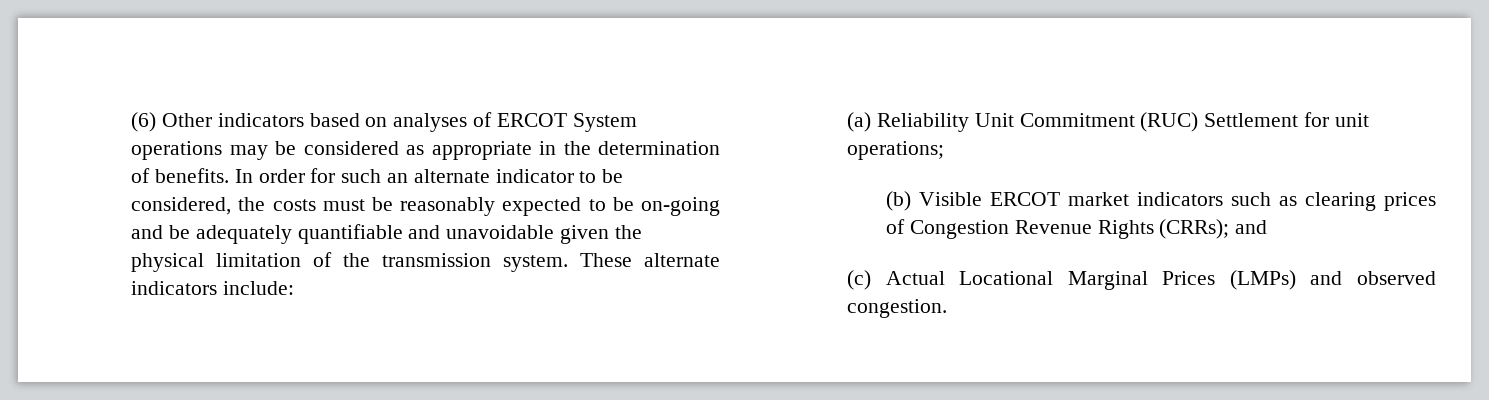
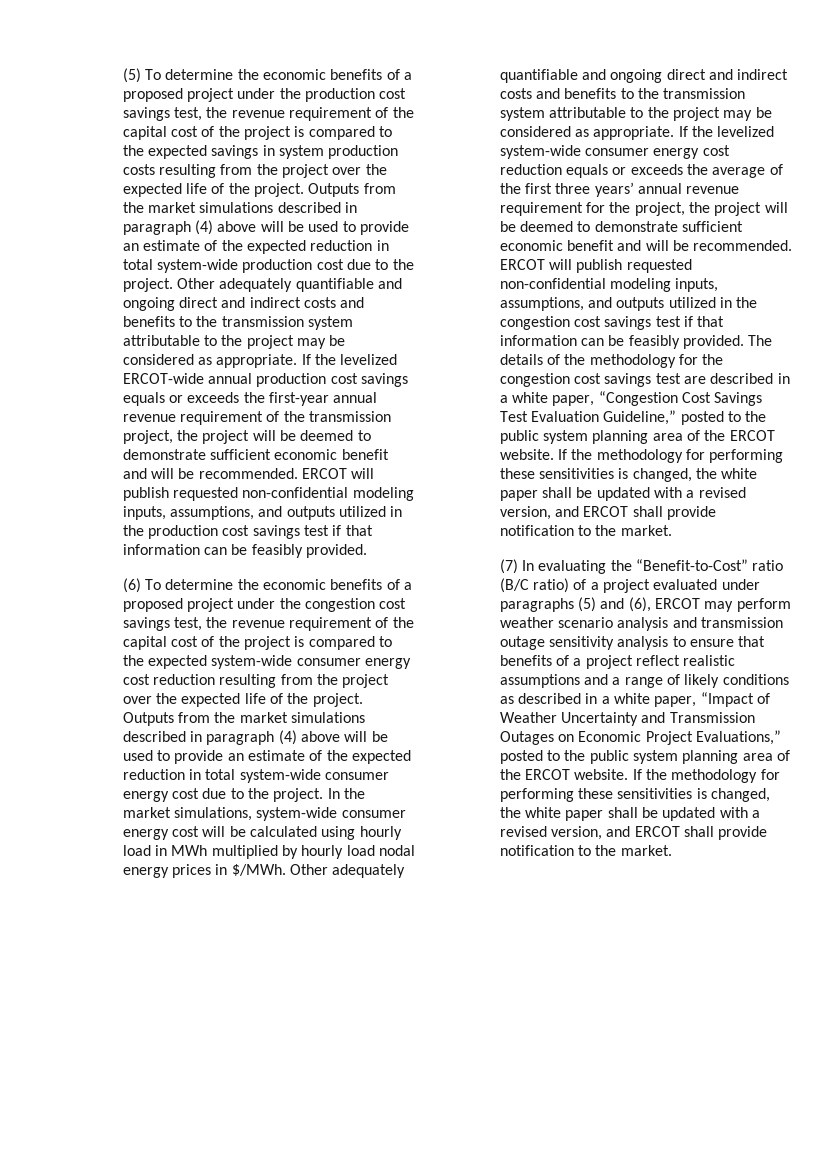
- (6) Other indicators based on analyses of ERCOT System operations may be considered as appropriate in the determination of benefits. In order for such an alternate indicator to be considered, the costs must be reasonably expected to be on-going and be adequately quantifiable and unavoidable given the physical limitation of the transmission system. These alternate indicators include:
- (a) Reliability Unit Commitment (RUC) Settlement for unit operations;
- (b) Visible ERCOT market indicators such as clearing prices of Congestion Revenue Rights (CRRs); and
- (c) Actual Locational Marginal Prices (LMPs) and observed congestion.
+ (5) To determine the economic benefits of a proposed project under the production cost savings test, the revenue requirement of the capital cost of the project is compared to the expected savings in system production costs resulting from the project over the expected life of the project. Outputs from the market simulations described in paragraph (4) above will be used to provide an estimate of the expected reduction in total system-wide production cost due to the project. Other adequately quantifiable and ongoing direct and indirect costs and benefits to the transmission system attributable to the project may be considered as appropriate. If the levelized ERCOT-wide annual production cost savings equals or exceeds the first-year annual revenue requirement of the transmission project, the project will be deemed to demonstrate sufficient economic benefit and will be recommended. ERCOT will publish requested non-confidential modeling inputs, assumptions, and outputs utilized in the production cost savings test if that information can be feasibly provided.
+ (6) To determine the economic benefits of a proposed project under the congestion cost savings test, the revenue requirement of the capital cost of the project is compared to the expected system-wide consumer energy cost reduction resulting from the project over the expected life of the project. Outputs from the market simulations described in paragraph (4) above will be used to provide an estimate of the expected reduction in total system-wide consumer energy cost due to the project. In the market simulations, system-wide consumer energy cost will be calculated using hourly load in MWh multiplied by hourly load nodal energy prices in $/MWh. Other adequately quantifiable and ongoing direct and indirect costs and benefits to the transmission system attributable to the project may be considered as appropriate. If the levelized system-wide consumer energy cost reduction equals or exceeds the average of the first three years’ annual revenue requirement for the project, the project will be deemed to demonstrate sufficient economic benefit and will be recommended. ERCOT will publish requested non-confidential modeling inputs, assumptions, and outputs utilized in the congestion cost savings test if that information can be feasibly provided. The details of the methodology for the congestion cost savings test are described in a white paper, “Congestion Cost Savings Test Evaluation Guideline,” posted to the public system planning area of the ERCOT website. If the methodology for performing these sensitivities is changed, the white paper shall be updated with a revised version, and ERCOT shall provide notification to the market.
+ (7) In evaluating the “Benefit-to-Cost” ratio (B/C ratio) of a project evaluated under paragraphs (5) and (6), ERCOT may perform weather scenario analysis and transmission outage sensitivity analysis to ensure that benefits of a project reflect realistic assumptions and a range of likely conditions as described in a white paper, “Impact of Weather Uncertainty and Transmission Outages on Economic Project Evaluations,” posted to the public system planning area of the ERCOT website. If the methodology for performing these sensitivities is changed, the white paper shall be updated with a revised version, and ERCOT shall provide notification to the market.

